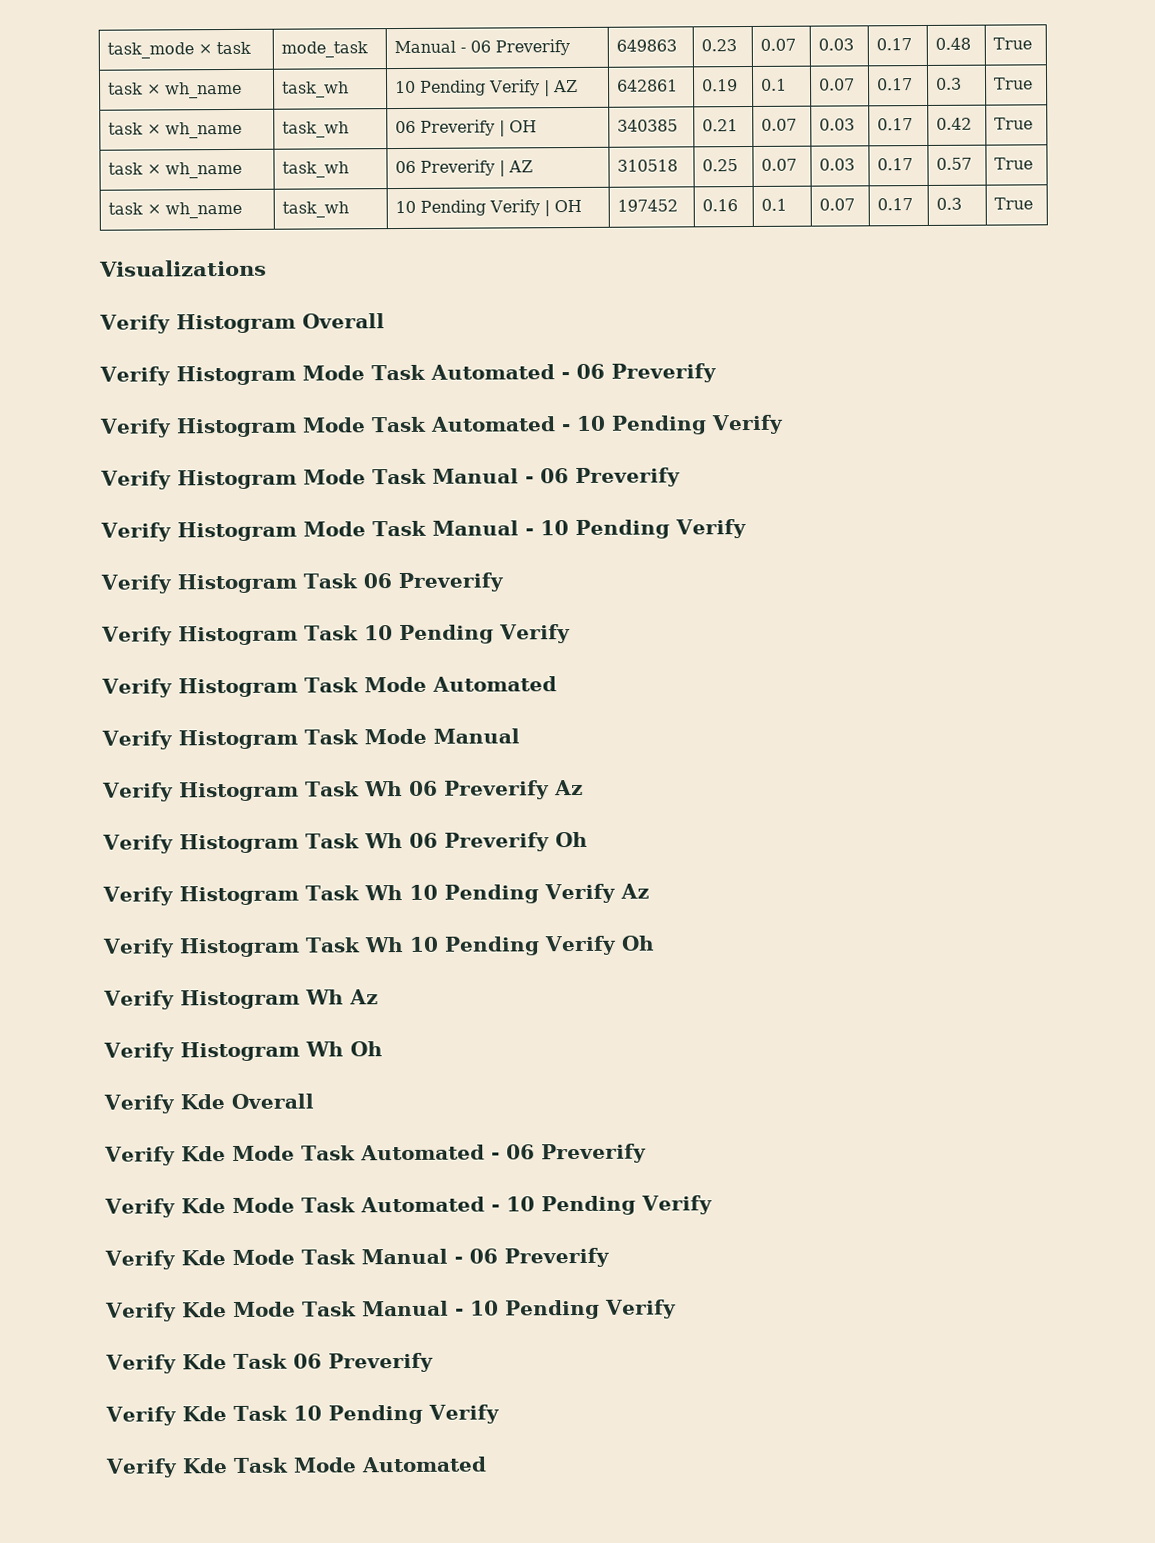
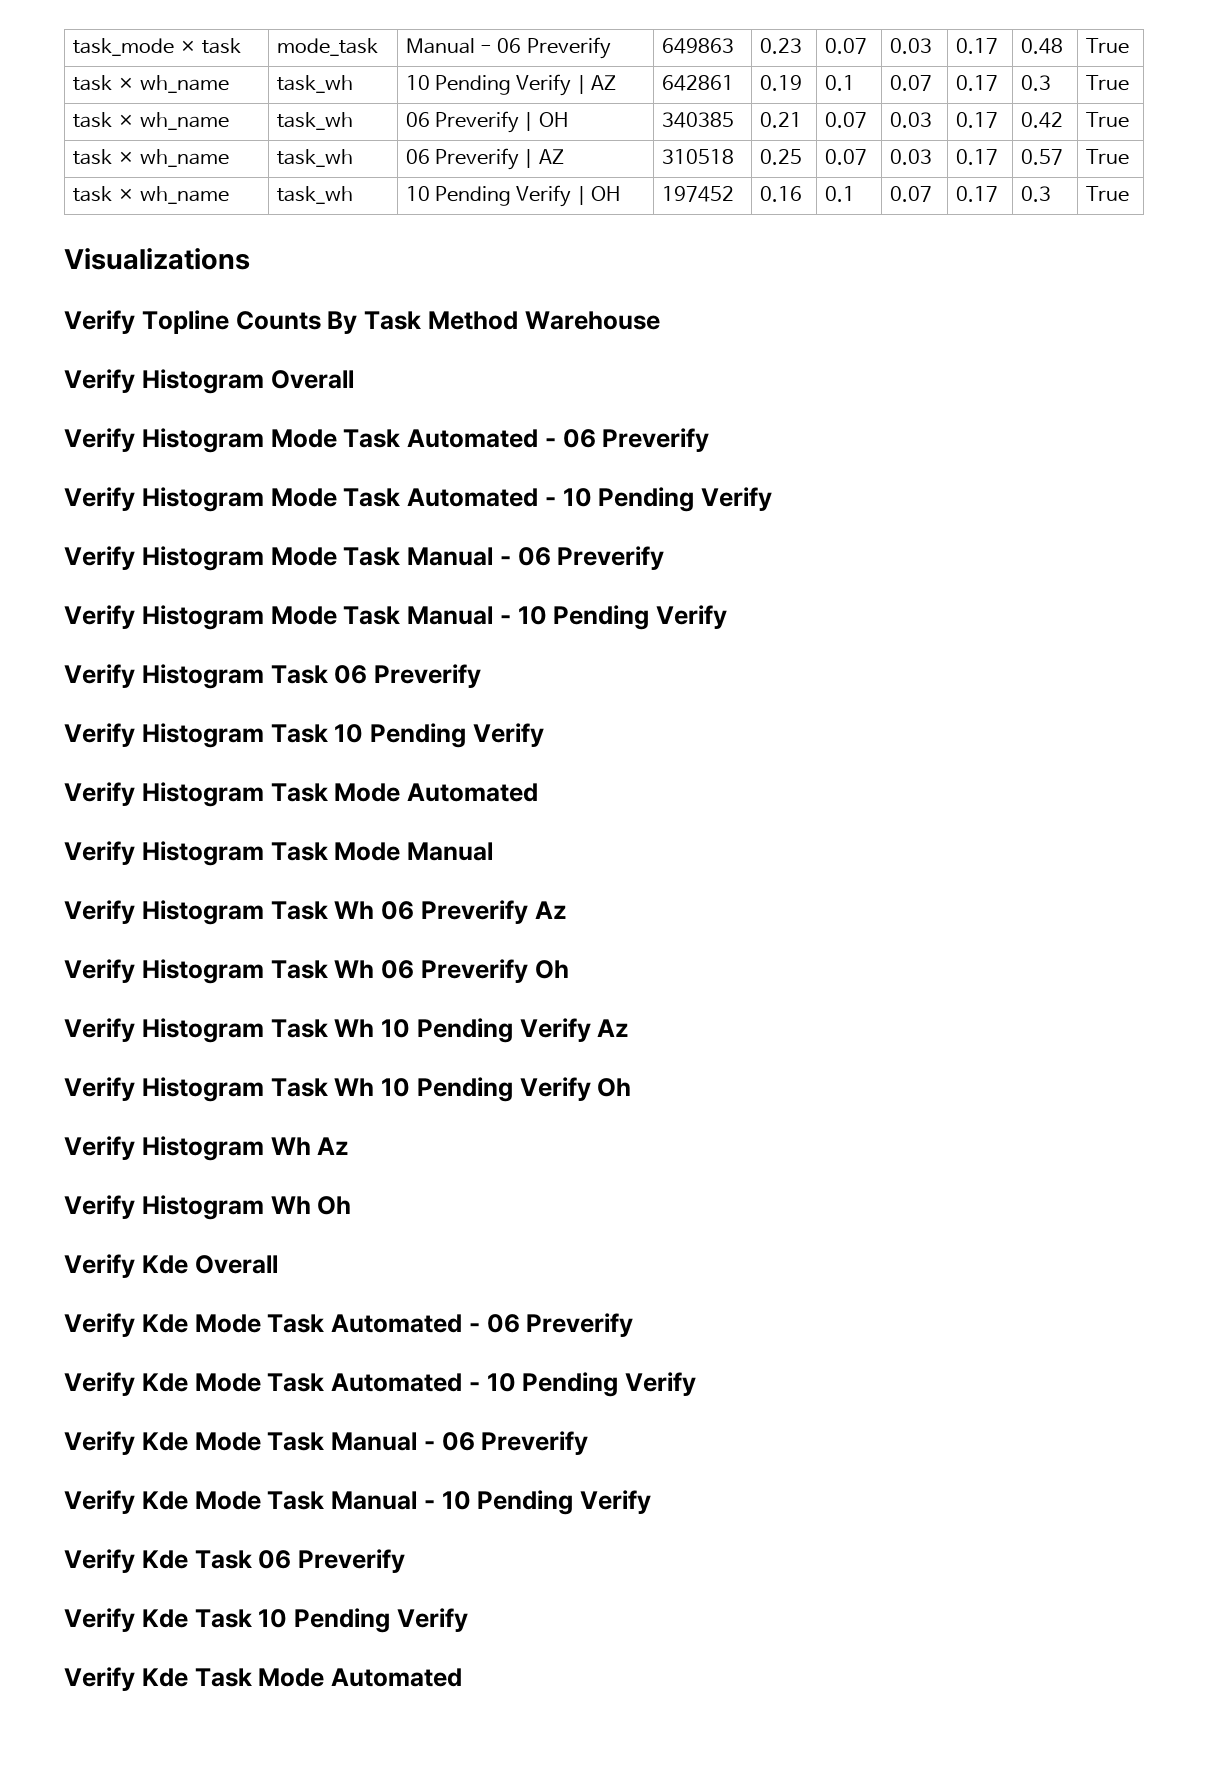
+ Verify Topline Counts By Task Method Warehouse

